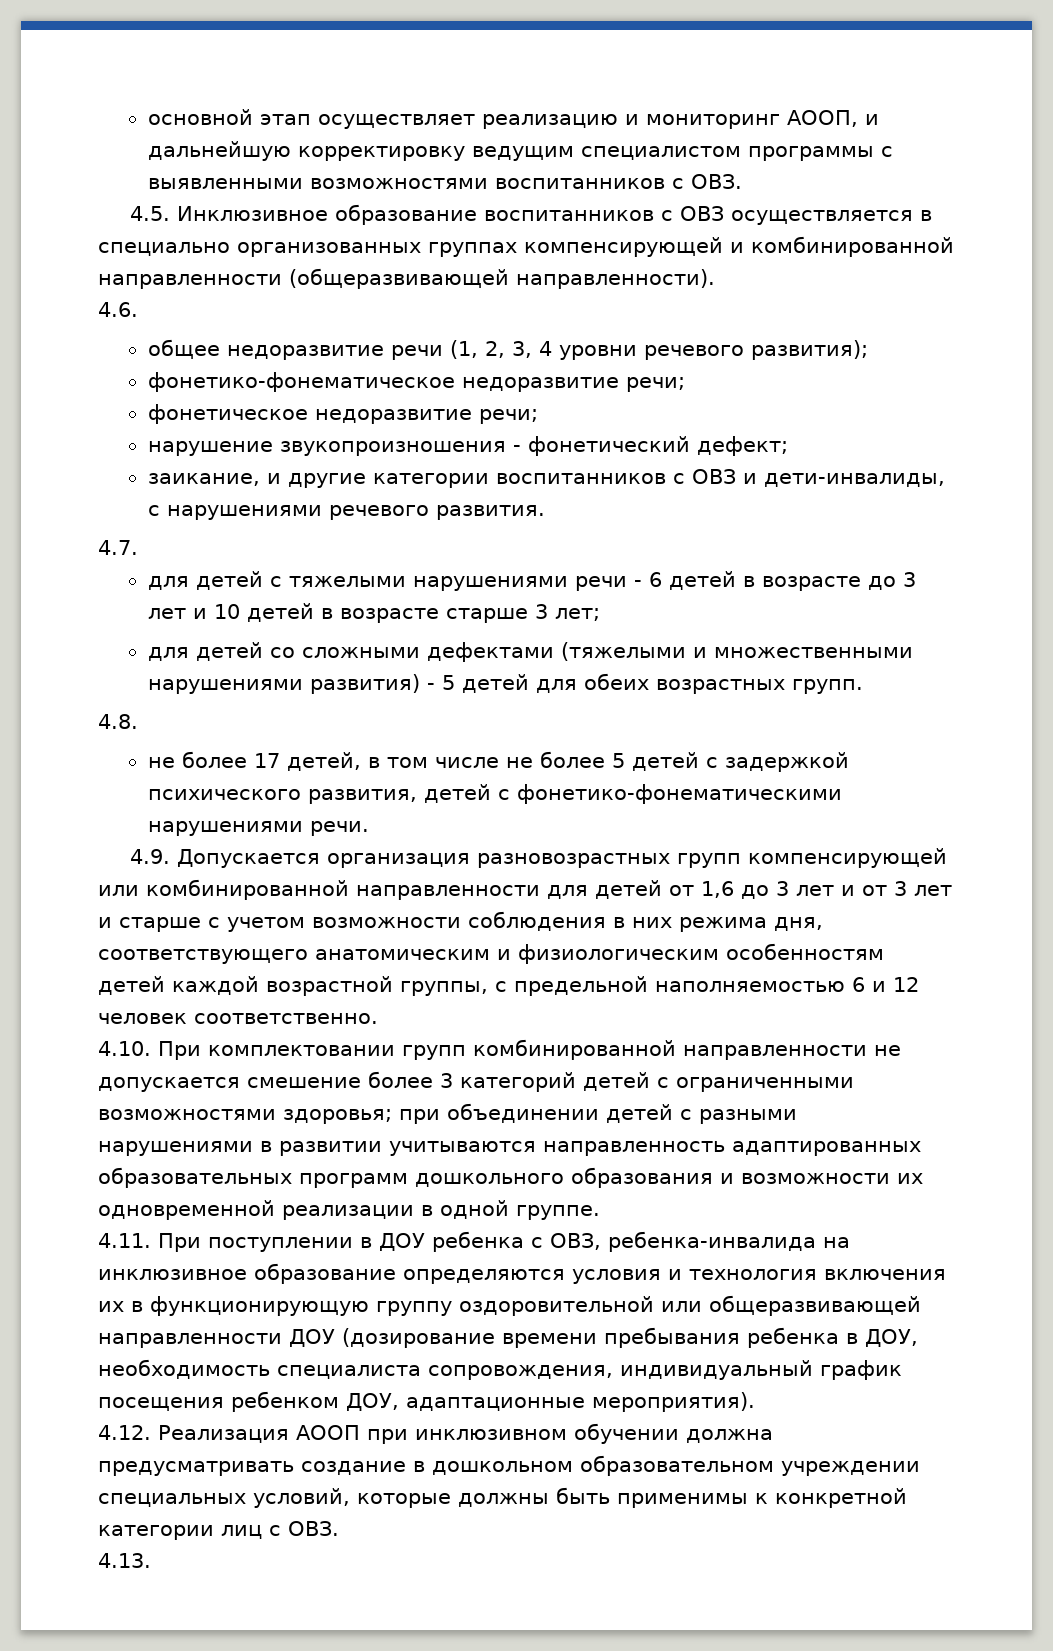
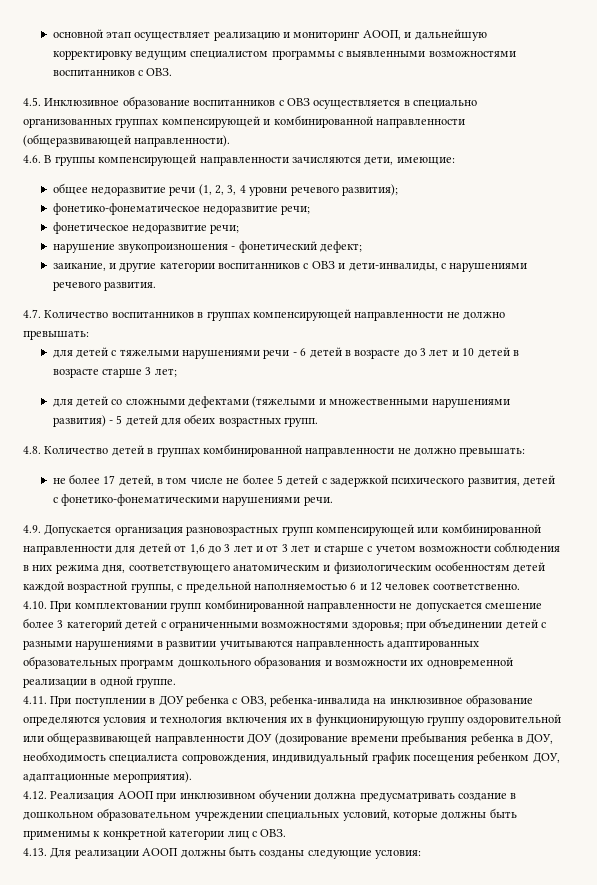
- 4.6.
+ 4.6. В группы компенсирующей направленности зачисляются дети, имеющие:
- 4.7.
+ 4.7. Количество воспитанников в группах компенсирующей направленности не должно превышать:
- 4.8.
+ 4.8. Количество детей в группах комбинированной направленности не должно превышать:
- 4.13.
+ 4.13. Для реализации АООП должны быть созданы следующие условия:

